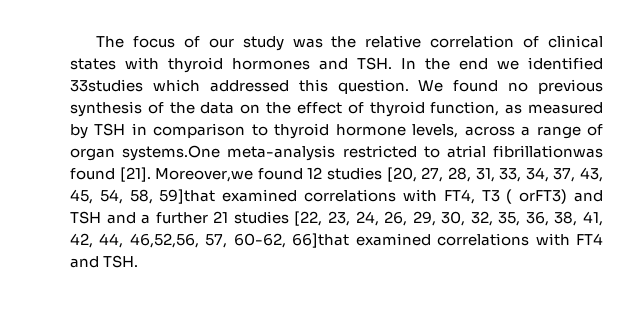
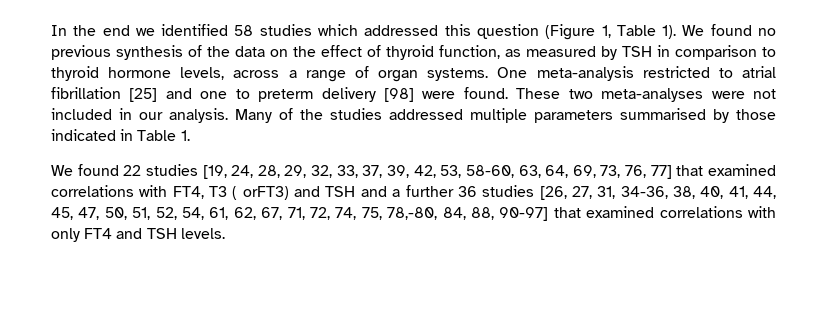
- The focus of our study was the relative correlation of clinical states with thyroid hormones and TSH. In the end we identified 33studies which addressed this question.
+ In the end we identified 58 studies which addressed this question (Figure 1, Table 1).
- We found no previous synthesis of the data on the effect of thyroid function, as measured by TSH in comparison to thyroid hormone levels, across a range of organ systems.One meta-analysis restricted to atrial fibrillationwas found [21]. Moreover,we found 12 studies [20, 27, 28, 31, 33, 34, 37, 43, 45, 54, 58, 59]that examined correlations with FT4, T3 ( orFT3) and TSH and a further 21 studies [22, 23, 24, 26, 29, 30, 32, 35, 36, 38, 41, 42, 44, 46,52,56, 57, 60-62, 66]that examined correlations with FT4 and TSH.
+ We found no previous synthesis of the data on the effect of thyroid function, as measured by TSH in comparison to thyroid hormone levels, across a range of organ systems. One meta-analysis restricted to atrial fibrillation [25] and one to preterm delivery [98] were found. These two meta-analyses were not included in our analysis. Many of the studies addressed multiple parameters summarised by those indicated in Table 1.
+ We found 22 studies [19, 24, 28, 29, 32, 33, 37, 39, 42, 53, 58-60, 63, 64, 69, 73, 76, 77] that examined correlations with FT4, T3 ( orFT3) and TSH and a further 36 studies [26, 27, 31, 34-36, 38, 40, 41, 44, 45, 47, 50, 51, 52, 54, 61, 62, 67, 71, 72, 74, 75, 78,-80, 84, 88, 90-97] that examined correlations with only FT4 and TSH levels.

